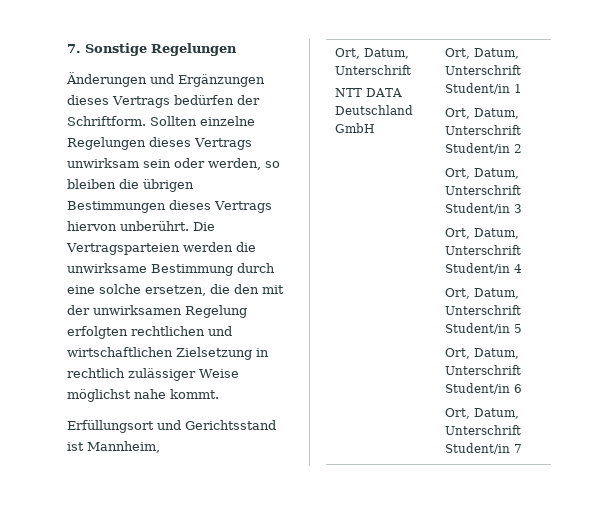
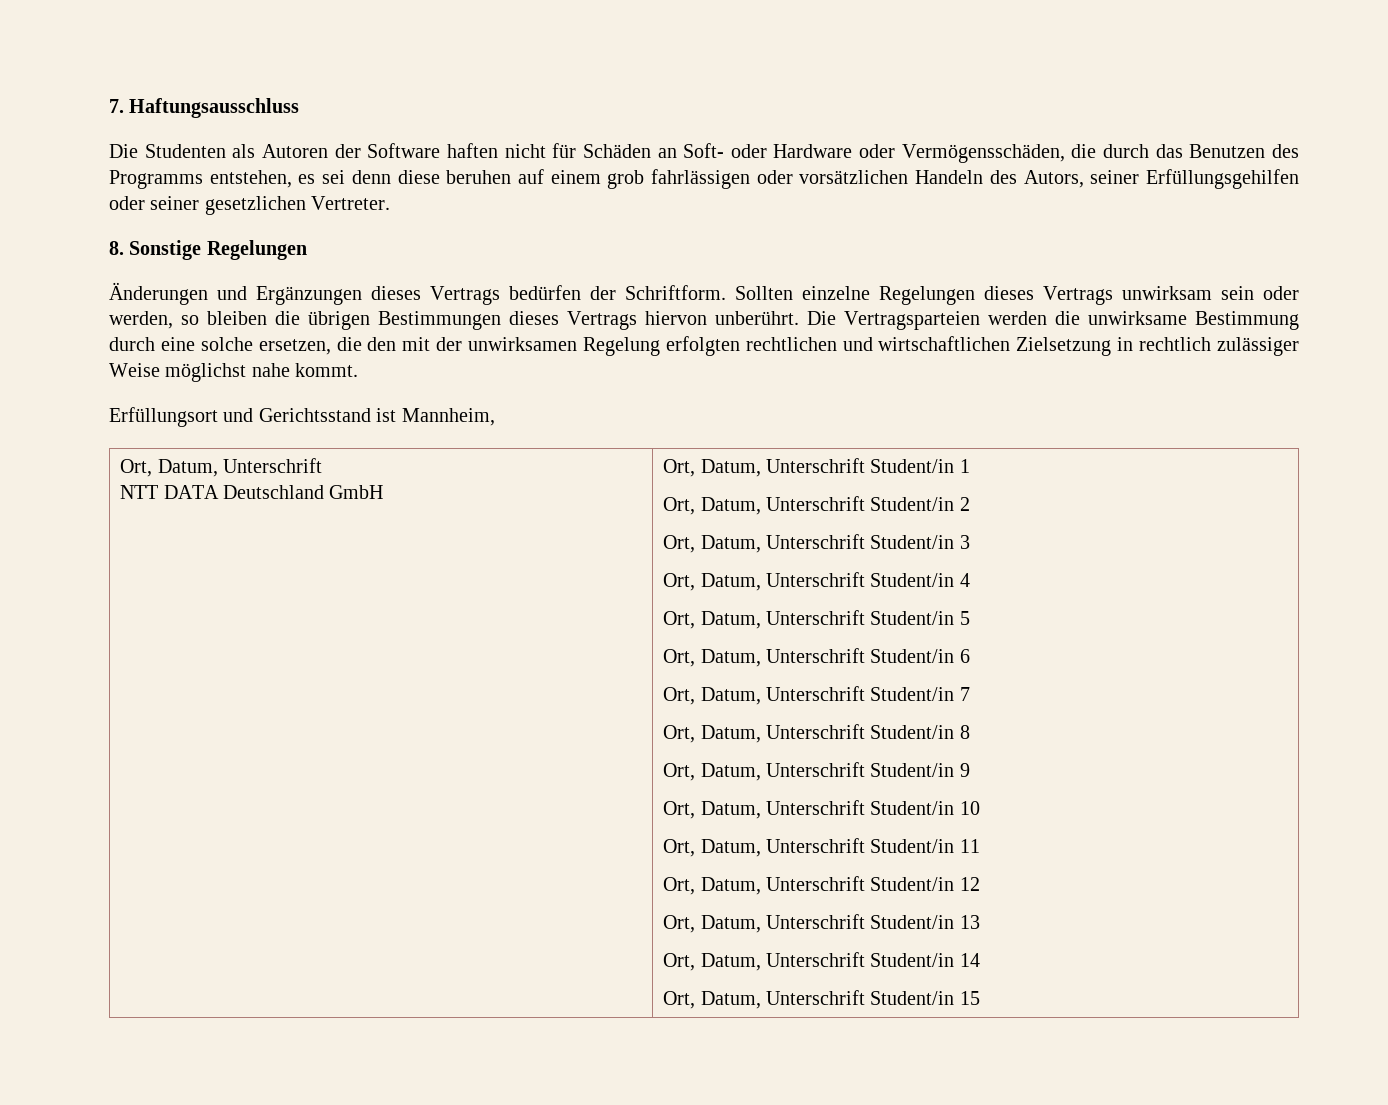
- 7. Sonstige Regelungen
+ 7. Haftungsausschluss
+ Die Studenten als Autoren der Software haften nicht für Schäden an Soft- oder Hardware oder Vermögensschäden, die durch das Benutzen des Programms entstehen, es sei denn diese beruhen auf einem grob fahrlässigen oder vorsätzlichen Handeln des Autors, seiner Erfüllungsgehilfen oder seiner gesetzlichen Vertreter.
+ 8. Sonstige Regelungen
+ Ort, Datum, Unterschrift Student/in 8
+ Ort, Datum, Unterschrift Student/in 9
+ Ort, Datum, Unterschrift Student/in 10
+ Ort, Datum, Unterschrift Student/in 11
+ Ort, Datum, Unterschrift Student/in 12
+ Ort, Datum, Unterschrift Student/in 13
+ Ort, Datum, Unterschrift Student/in 14
+ Ort, Datum, Unterschrift Student/in 15

